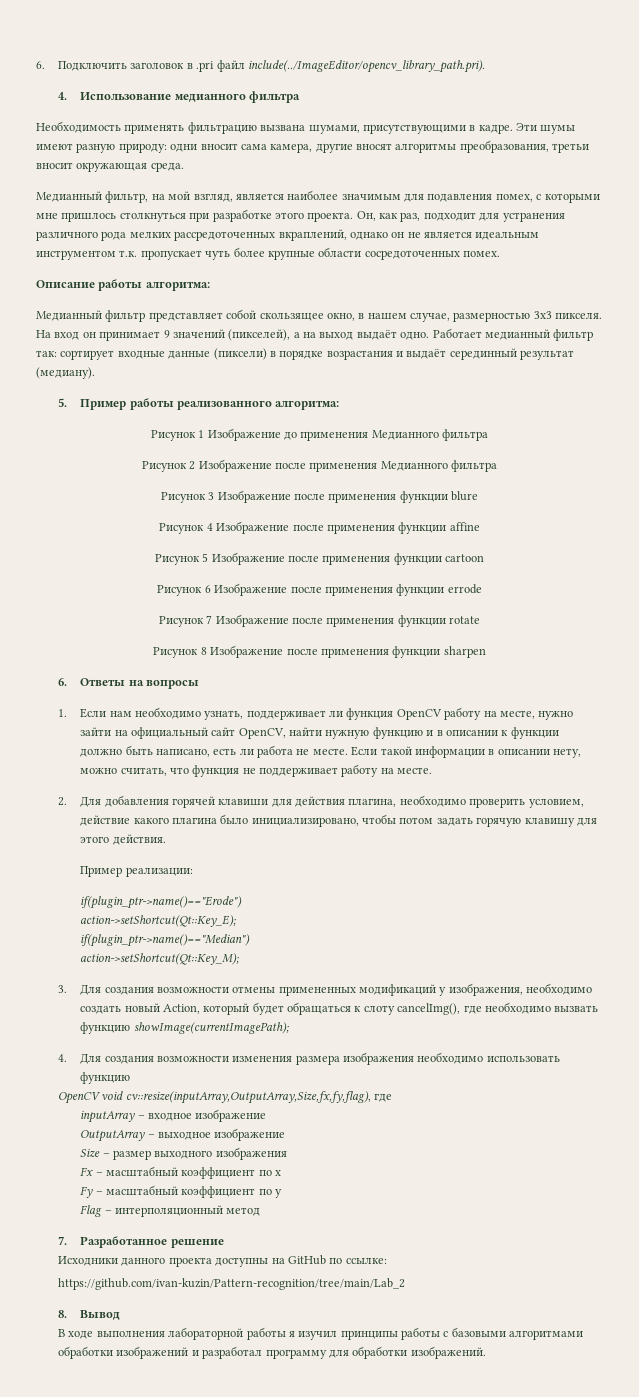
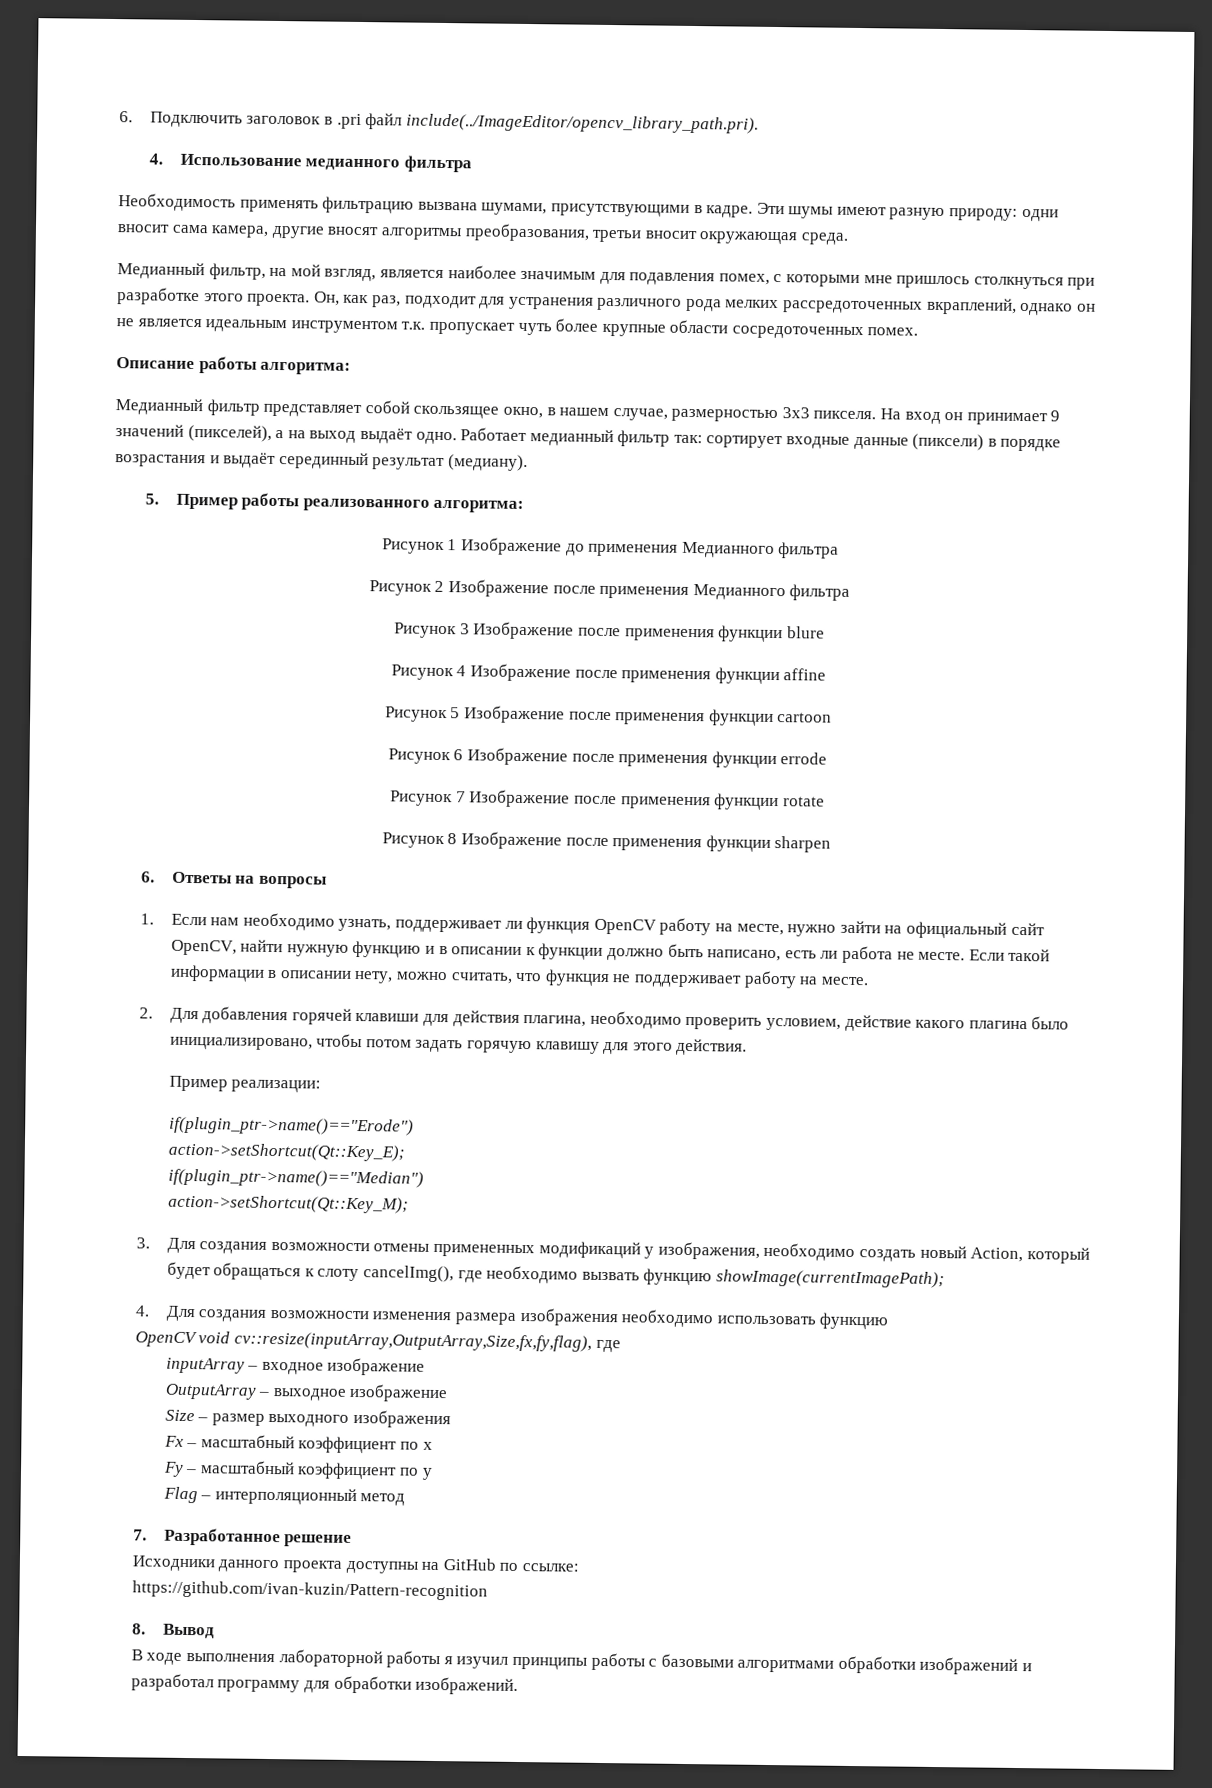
- https://github.com/ivan-kuzin/Pattern-recognition/tree/main/Lab_2
+ https://github.com/ivan-kuzin/Pattern-recognition

